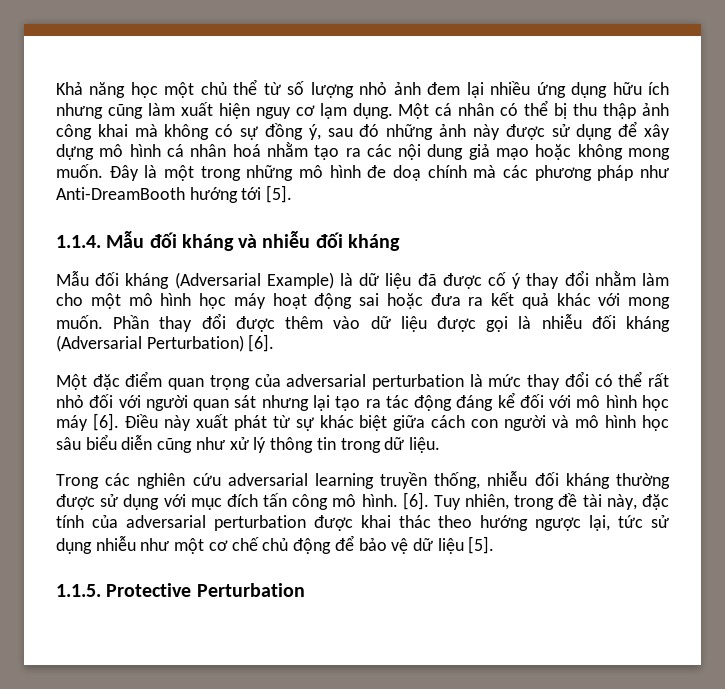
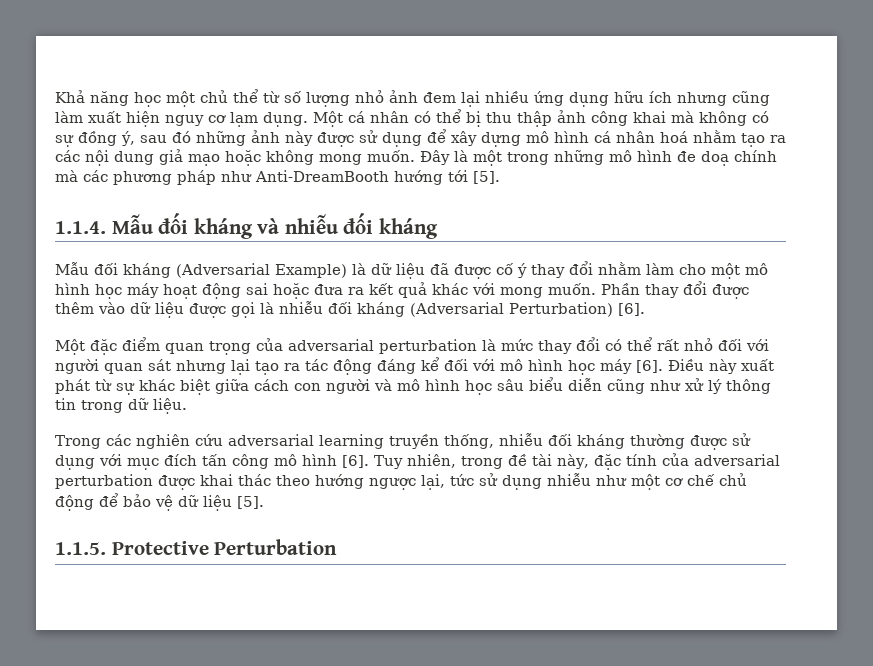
- Trong các nghiên cứu adversarial learning truyền thống, nhiễu đối kháng thường được sử dụng với mục đích tấn công mô hình. [6].
+ Trong các nghiên cứu adversarial learning truyền thống, nhiễu đối kháng thường được sử dụng với mục đích tấn công mô hình [6].

